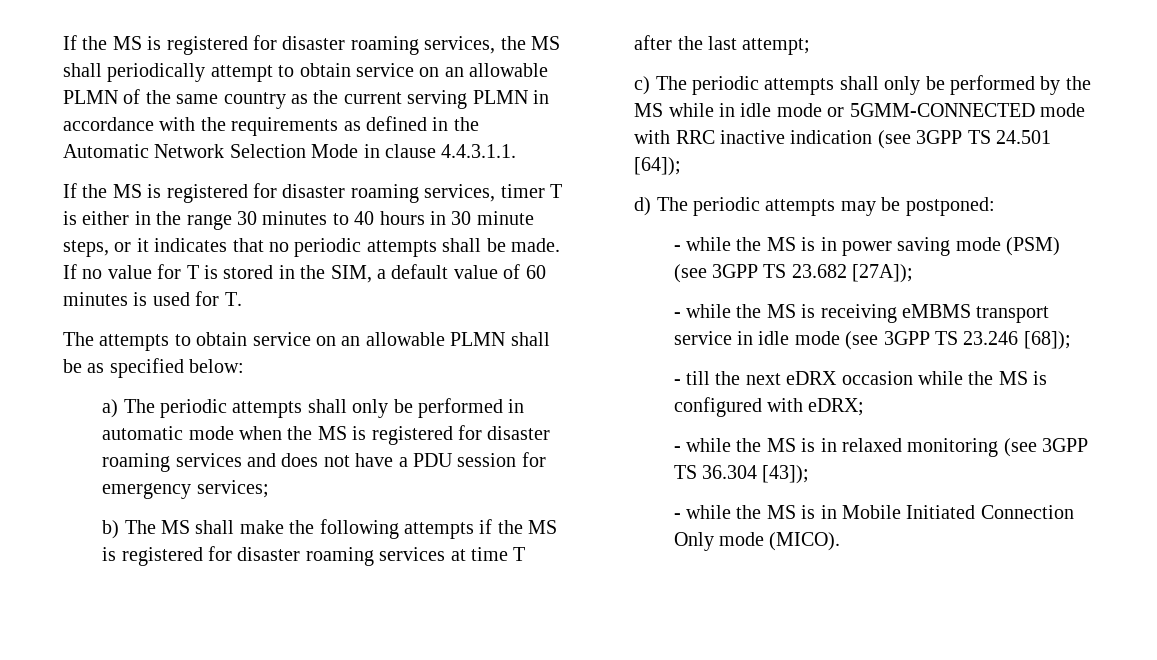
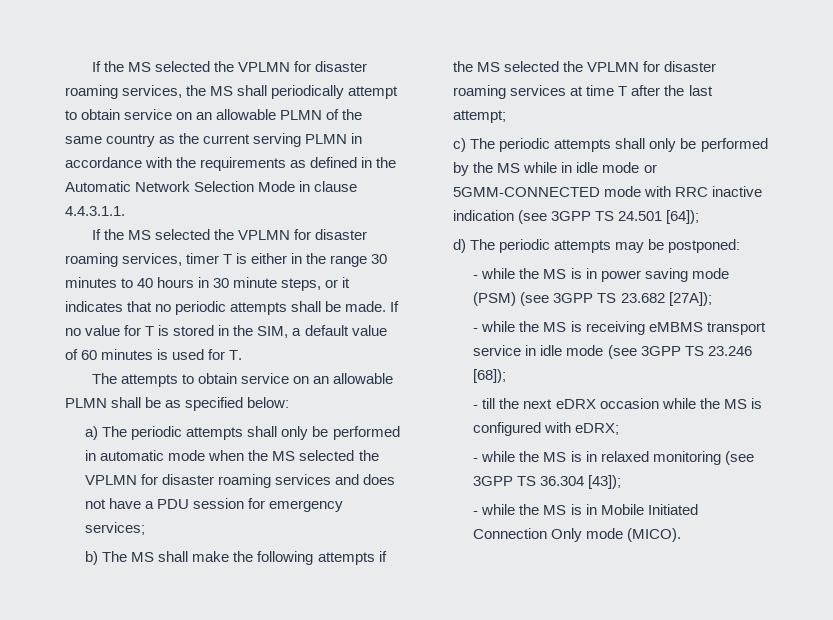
- If the MS is registered for disaster roaming services, the MS shall periodically attempt to obtain service on an allowable PLMN of the same country as the current serving PLMN in accordance with the requirements as defined in the Automatic Network Selection Mode in clause 4.4.3.1.1.
+ If the MS selected the VPLMN for disaster roaming services, the MS shall periodically attempt to obtain service on an allowable PLMN of the same country as the current serving PLMN in accordance with the requirements as defined in the Automatic Network Selection Mode in clause 4.4.3.1.1.
- If the MS is registered for disaster roaming services, timer T is either in the range 30 minutes to 40 hours in 30 minute steps, or it indicates that no periodic attempts shall be made.
+ If the MS selected the VPLMN for disaster roaming services, timer T is either in the range 30 minutes to 40 hours in 30 minute steps, or it indicates that no periodic attempts shall be made.
- a) The periodic attempts shall only be performed in automatic mode when the MS is registered for disaster roaming services and does not have a PDU session for emergency services;
+ a) The periodic attempts shall only be performed in automatic mode when the MS selected the VPLMN for disaster roaming services and does not have a PDU session for emergency services;
- b) The MS shall make the following attempts if the MS is registered for disaster roaming services at time T after the last attempt;
+ b) The MS shall make the following attempts if the MS selected the VPLMN for disaster roaming services at time T after the last attempt;

